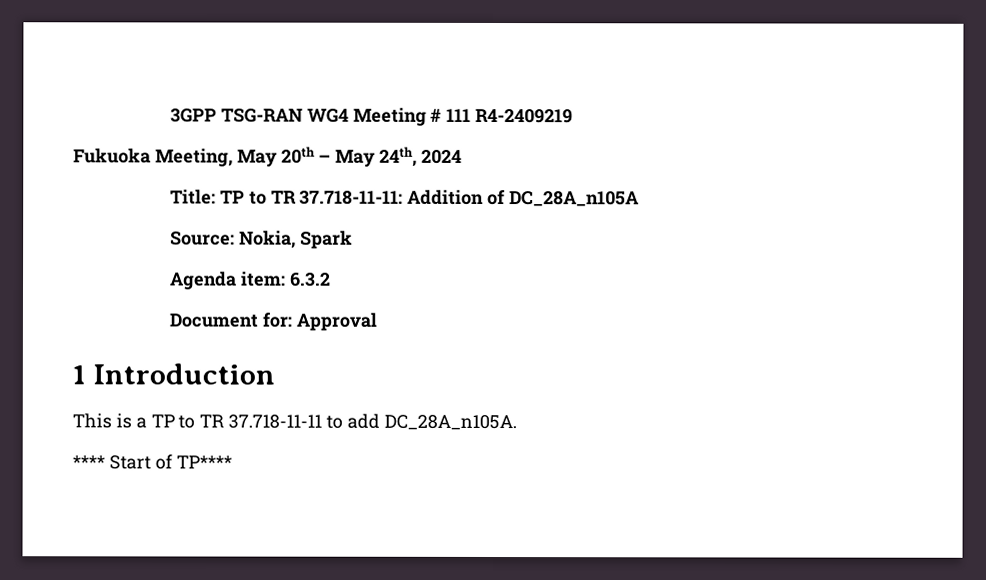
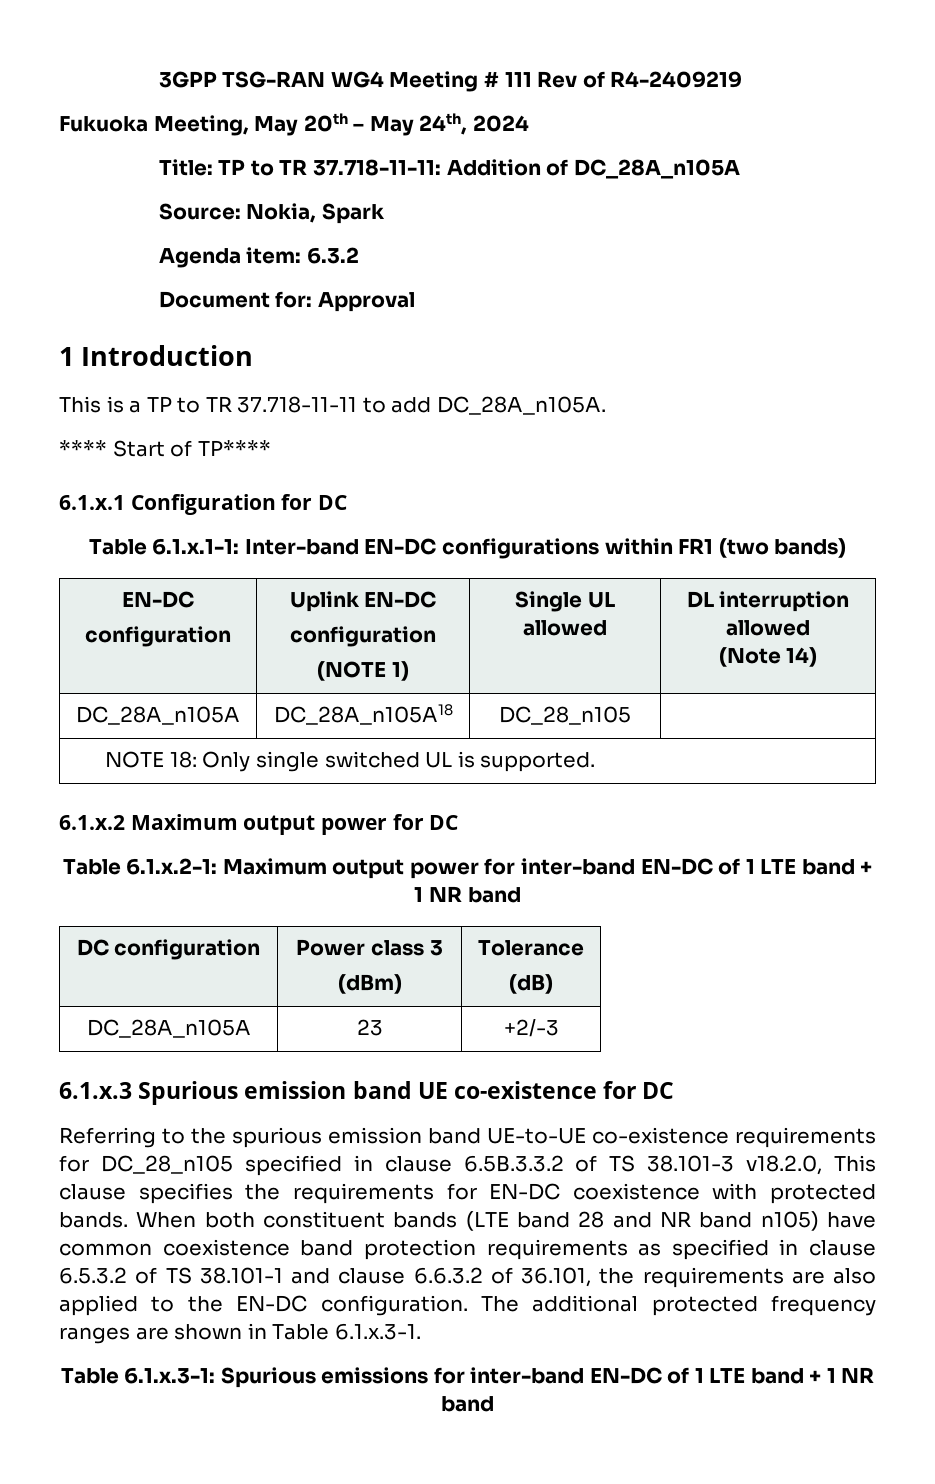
- 3GPP TSG-RAN WG4 Meeting # 111 R4-2409219
+ 3GPP TSG-RAN WG4 Meeting # 111 Rev of R4-2409219
+ 6.1.x.1 Configuration for DC
+ Table 6.1.x.1-1: Inter-band EN-DC configurations within FR1 (two bands)
+ EN-DC
+ configuration | Uplink EN-DC
+ configuration
+ (NOTE 1) | Single UL allowed | DL interruption allowed
+ (Note 14)
+ DC_28A_n105A | DC_28A_n105A18 | DC_28_n105 |
+ NOTE 18: Only single switched UL is supported.
+ 6.1.x.2 Maximum output power for DC
+ Table 6.1.x.2-1: Maximum output power for inter-band EN-DC of 1 LTE band + 1 NR band
+ DC configuration | Power class 3
+ (dBm) | Tolerance
+ (dB)
+ DC_28A_n105A | 23 | +2/-3
+ 6.1.x.3 Spurious emission band UE co-existence for DC
+ Referring to the spurious emission band UE-to-UE co-existence requirements for DC_28_n105 specified in clause 6.5B.3.3.2 of TS 38.101-3 v18.2.0, This clause specifies the requirements for EN-DC coexistence with protected bands. When both constituent bands (LTE band 28 and NR band n105) have common coexistence band protection requirements as specified in clause 6.5.3.2 of TS 38.101-1 and clause 6.6.3.2 of 36.101, the requirements are also applied to the EN-DC configuration. The additional protected frequency ranges are shown in Table 6.1.x.3-1.
+ Table 6.1.x.3-1: Spurious emissions for inter-band EN-DC of 1 LTE band + 1 NR band

